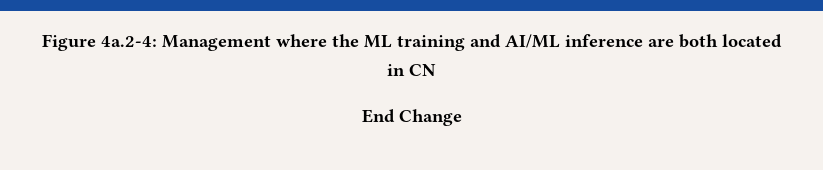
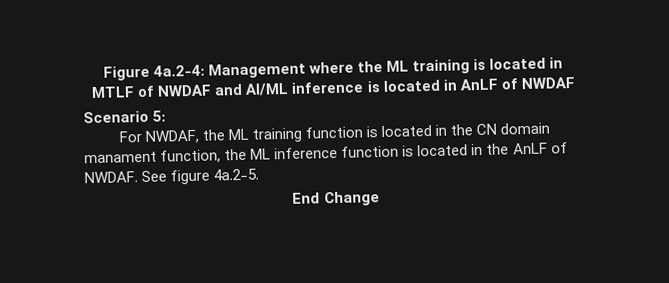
- Figure 4a.2-4: Management where the ML training and AI/ML inference are both located in CN
+ Figure 4a.2-4: Management where the ML training is located in MTLF of NWDAF and AI/ML inference is located in AnLF of NWDAF
+ Scenario 5:
+ For NWDAF, the ML training function is located in the CN domain manament function, the ML inference function is located in the AnLF of NWDAF. See figure 4a.2-5.

